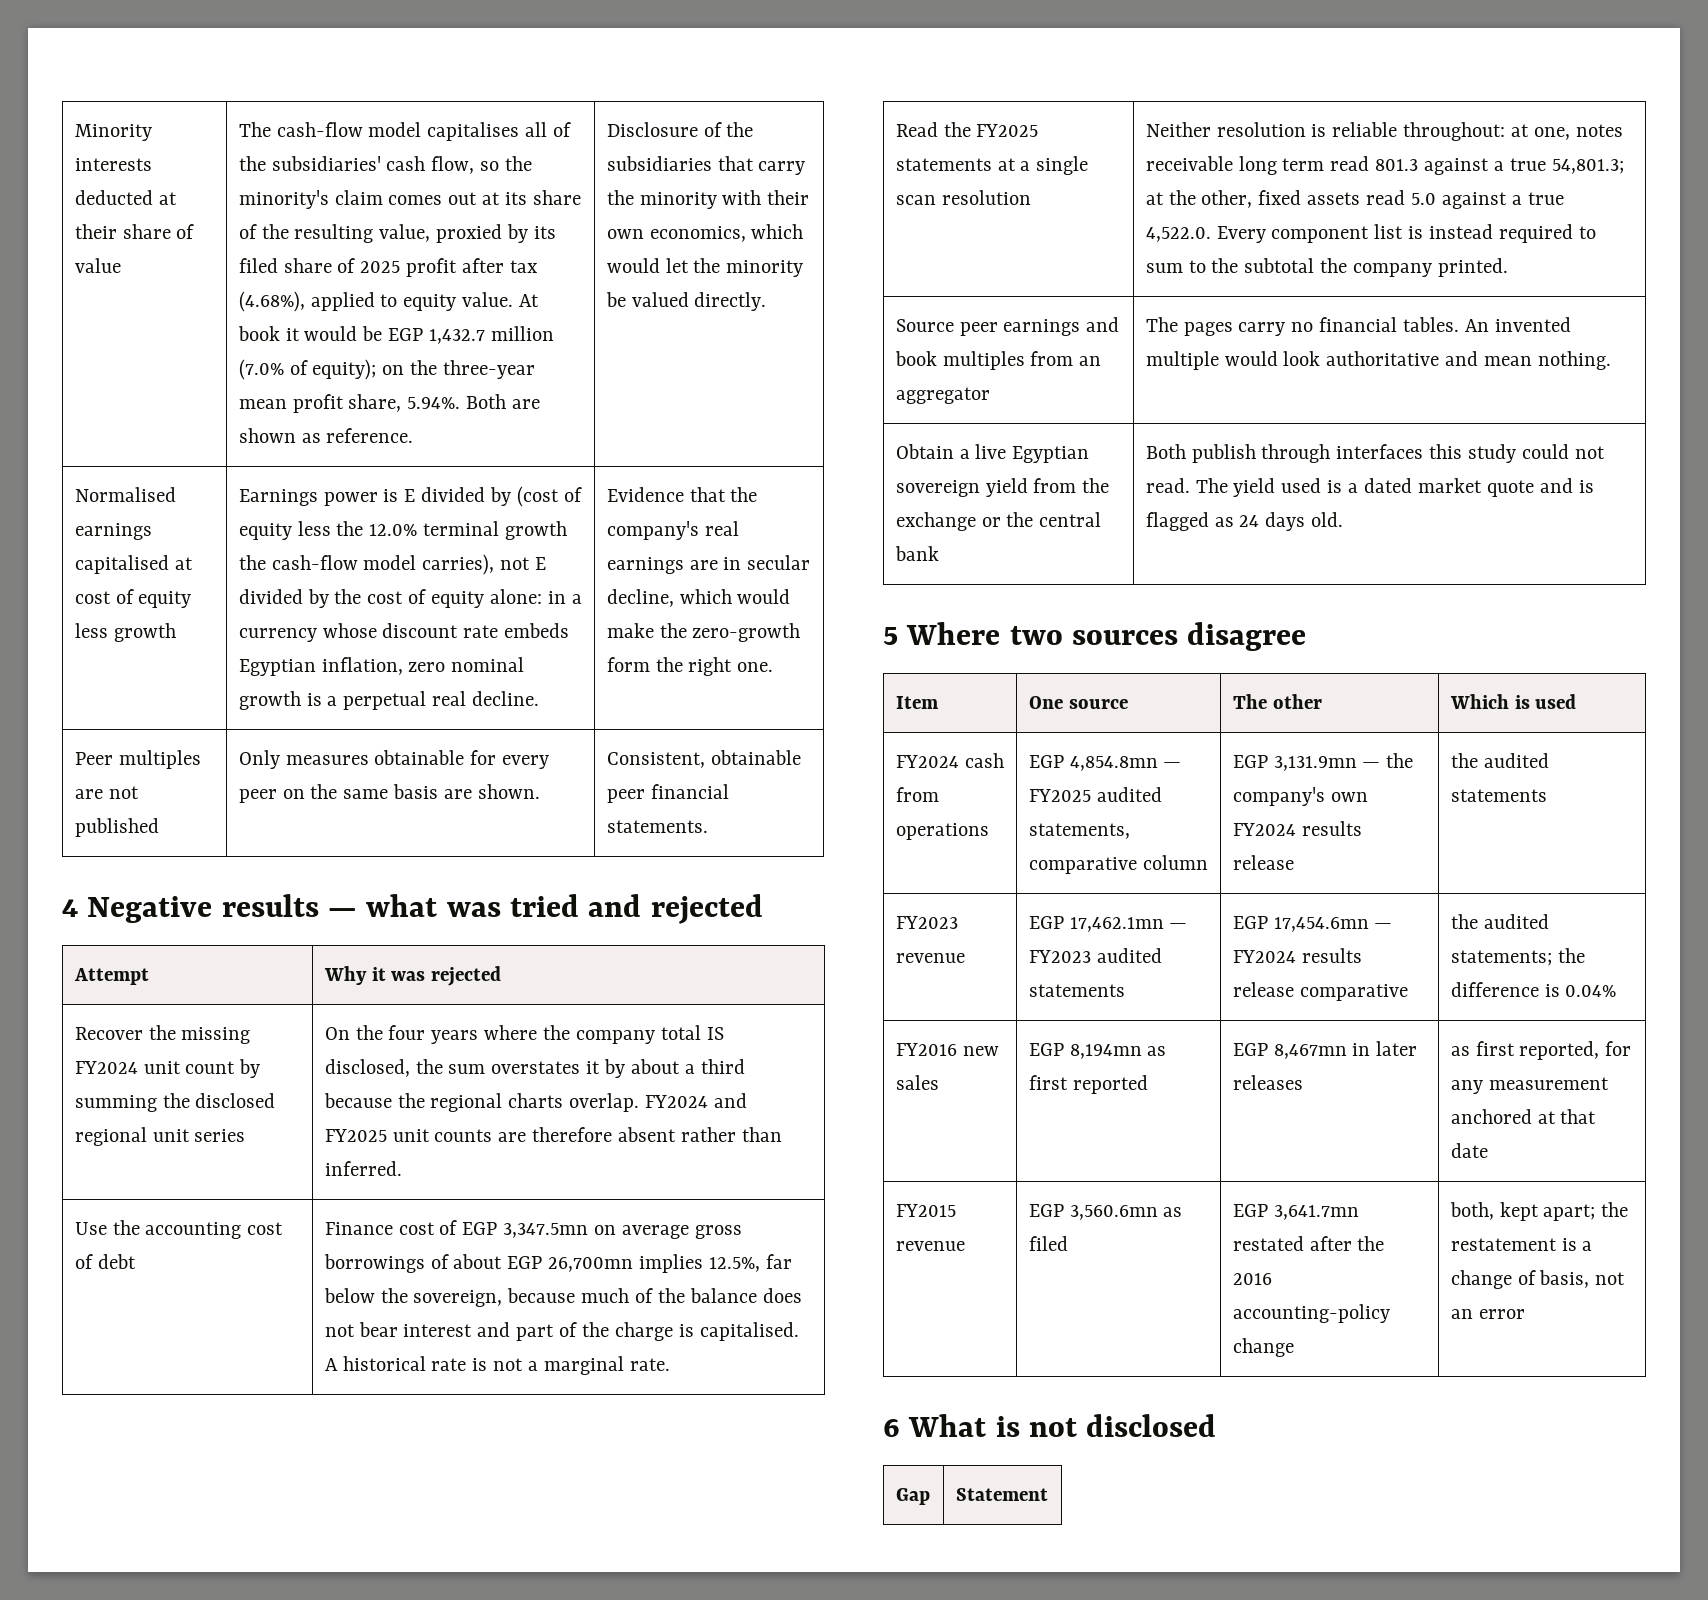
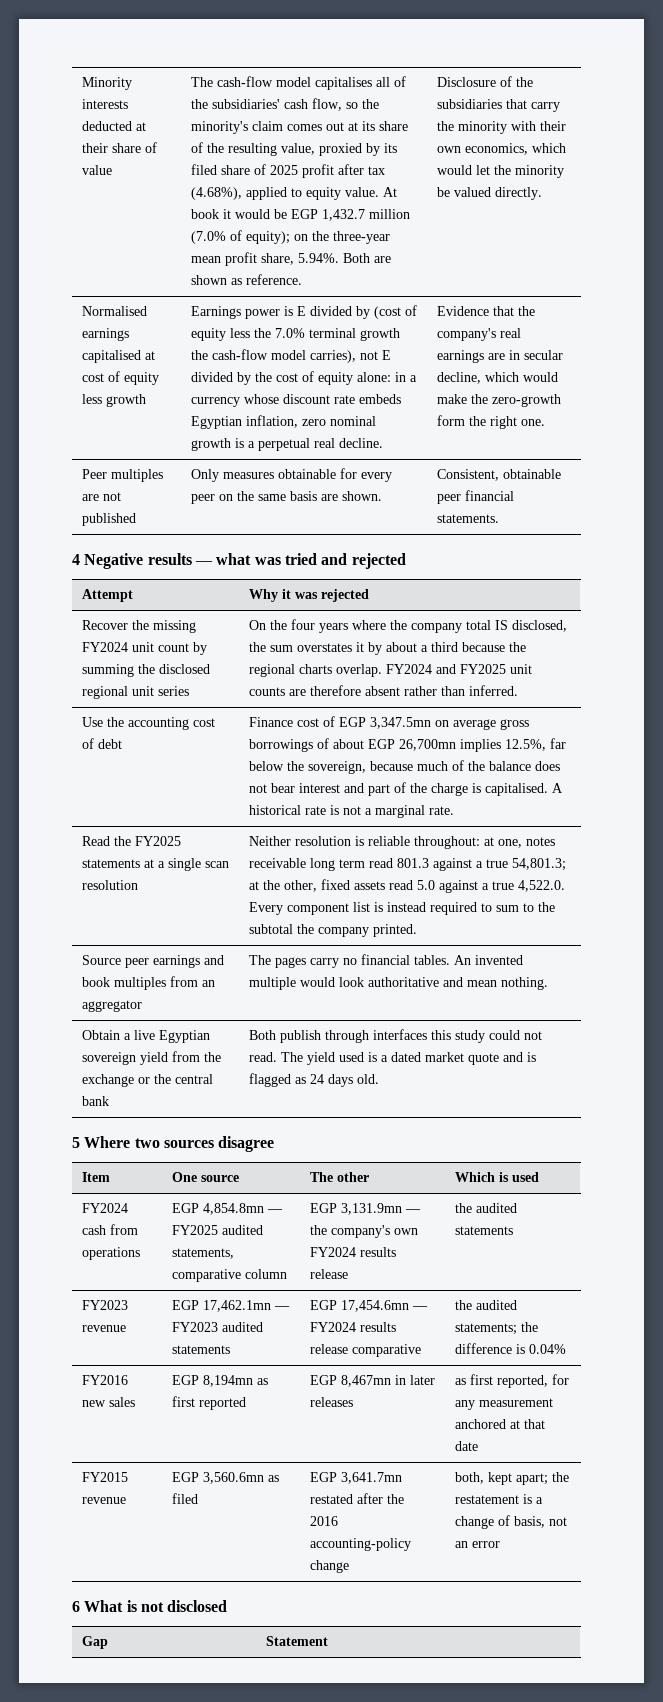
- Earnings power is E divided by (cost of equity less the 12.0% terminal growth the cash-flow model carries), not E divided by the cost of equity alone: in a currency whose discount rate embeds Egyptian inflation, zero nominal growth is a perpetual real decline.
+ Earnings power is E divided by (cost of equity less the 7.0% terminal growth the cash-flow model carries), not E divided by the cost of equity alone: in a currency whose discount rate embeds Egyptian inflation, zero nominal growth is a perpetual real decline.

